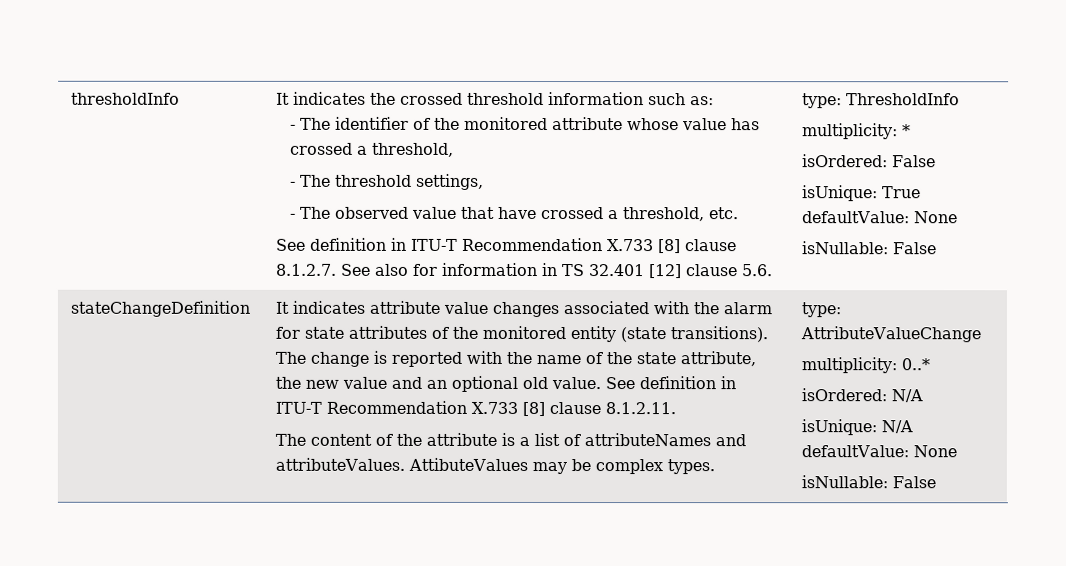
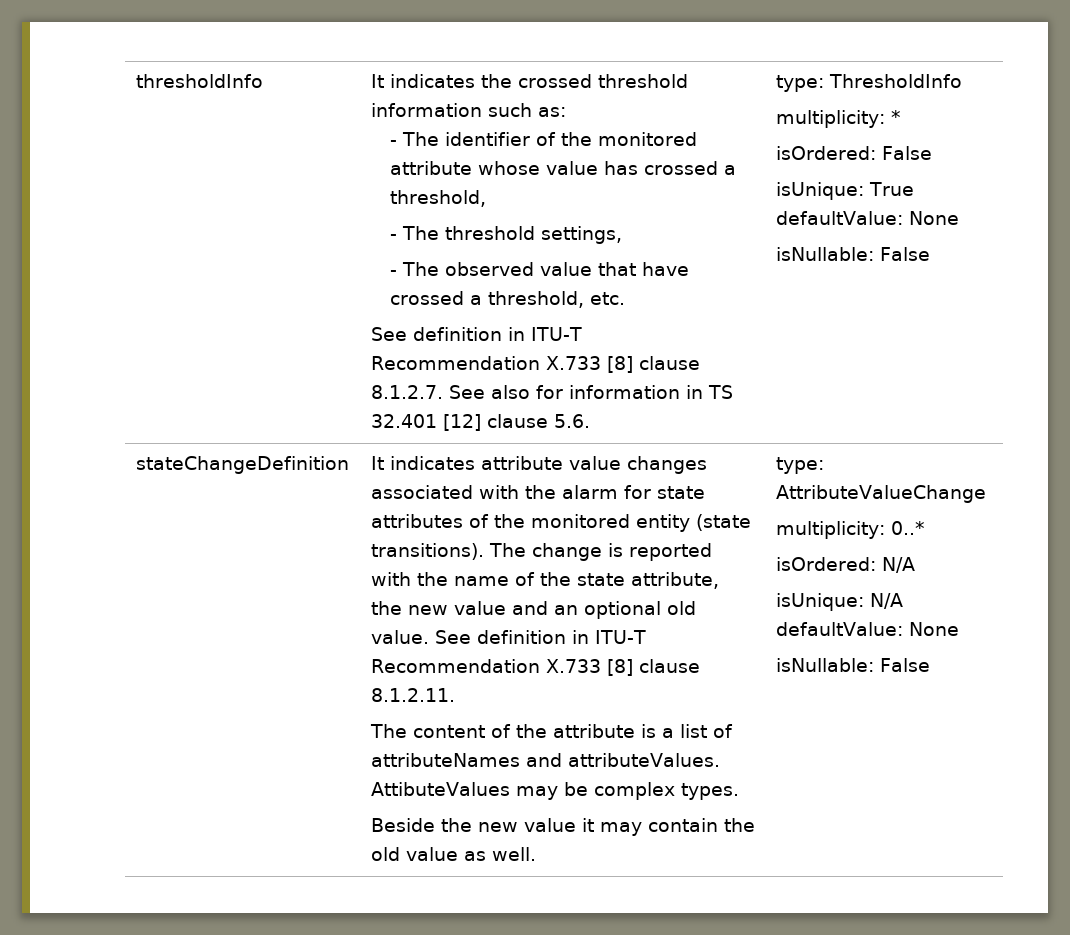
+ Beside the new value it may contain the old value as well.

